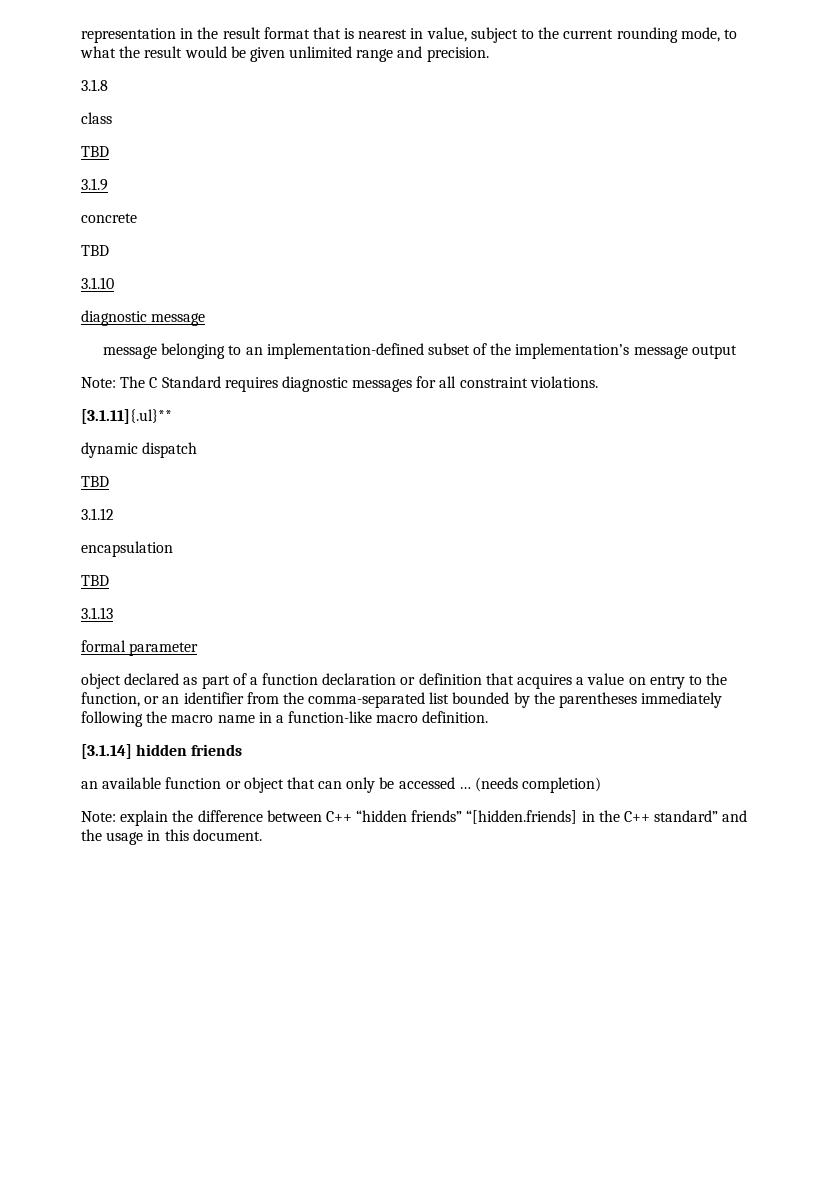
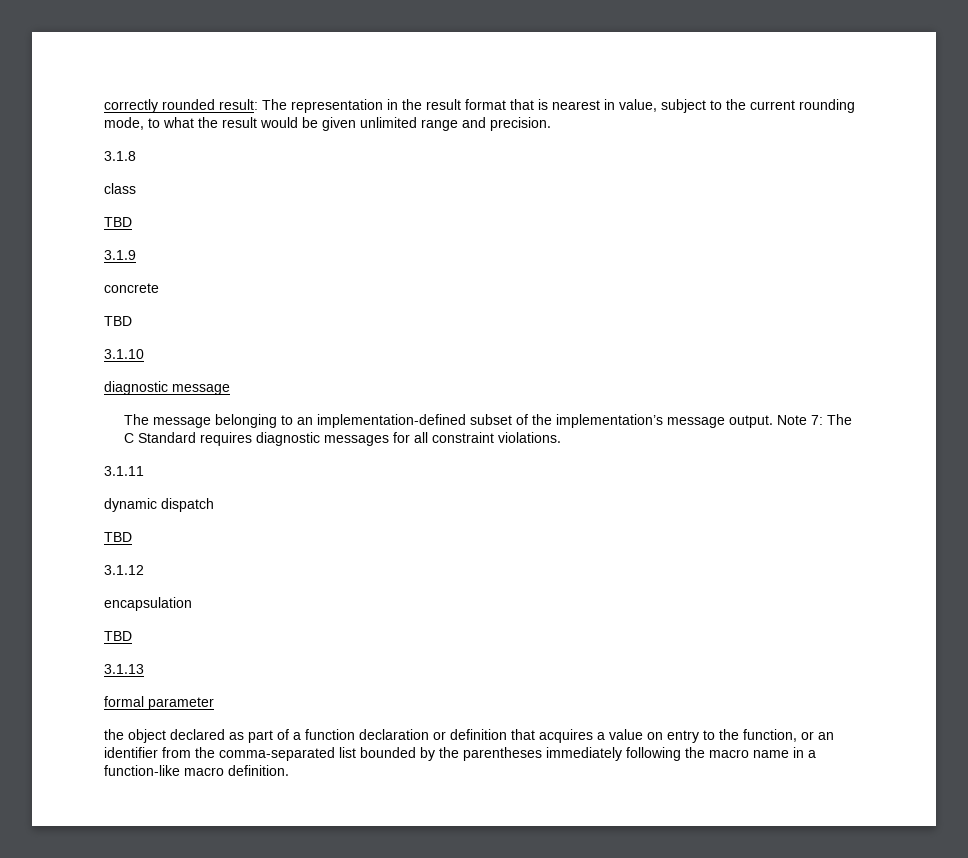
- representation in the result format that is nearest in value, subject to the current rounding mode, to what the result would be given unlimited range and precision.
+ correctly rounded result: The representation in the result format that is nearest in value, subject to the current rounding mode, to what the result would be given unlimited range and precision.
- message belonging to an implementation-defined subset of the implementation’s message output
- Note: The C Standard requires diagnostic messages for all constraint violations.
+ The message belonging to an implementation-defined subset of the implementation’s message output. Note 7: The C Standard requires diagnostic messages for all constraint violations.
- [3.1.11]{.ul}**
+ 3.1.11
- object declared as part of a function declaration or definition that acquires a value on entry to the function, or an identifier from the comma-separated list bounded by the parentheses immediately following the macro name in a function-like macro definition.
+ the object declared as part of a function declaration or definition that acquires a value on entry to the function, or an identifier from the comma-separated list bounded by the parentheses immediately following the macro name in a function-like macro definition.
- [3.1.14] hidden friends
- an available function or object that can only be accessed … (needs completion)
- Note: explain the difference between C++ “hidden friends” “[hidden.friends] in the C++ standard” and the usage in this document.

